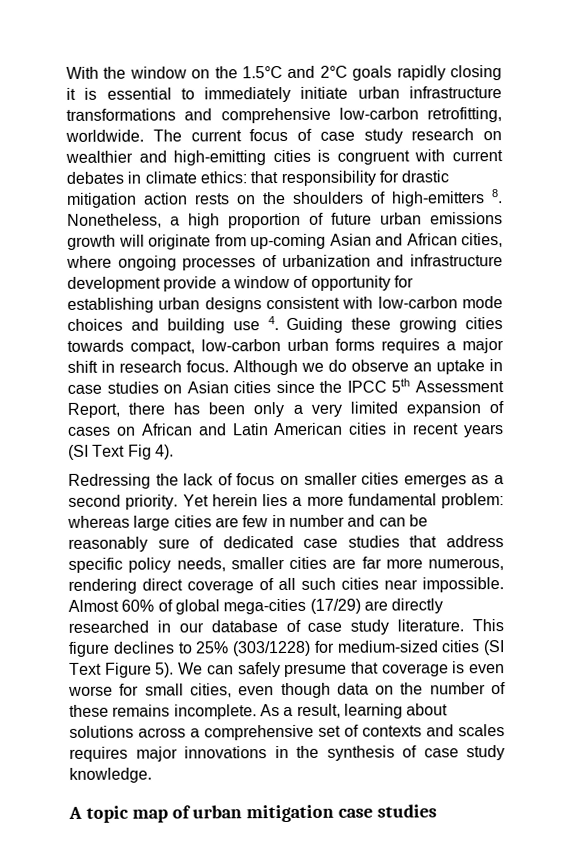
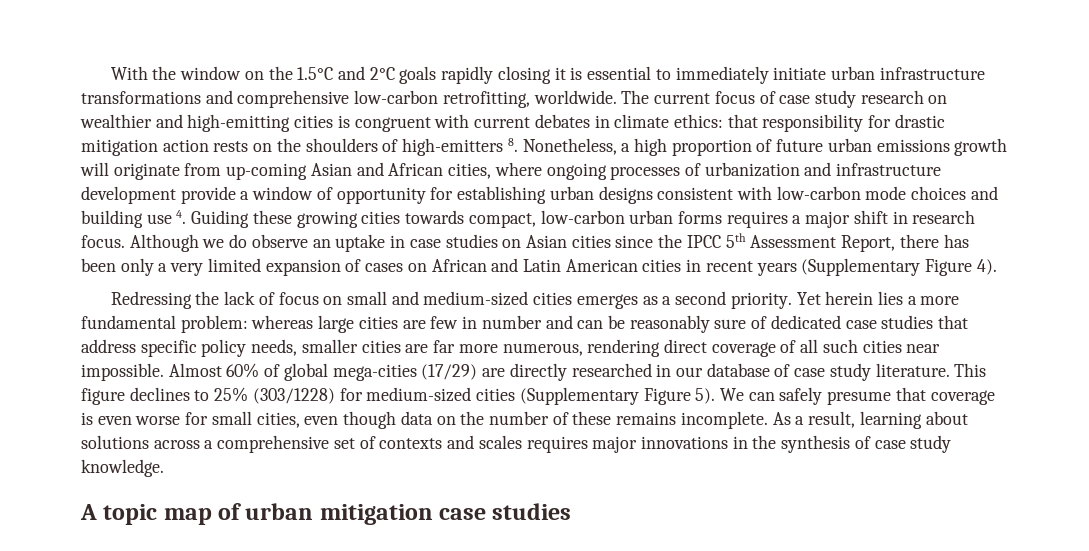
- Although we do observe an uptake in case studies on Asian cities since the IPCC 5th Assessment Report, there has been only a very limited expansion of cases on African and Latin American cities in recent years (SI Text Fig 4).
+ Although we do observe an uptake in case studies on Asian cities since the IPCC 5th Assessment Report, there has been only a very limited expansion of cases on African and Latin American cities in recent years (Supplementary Figure 4).
- Redressing the lack of focus on smaller cities emerges as a second priority.
+ Redressing the lack of focus on small and medium-sized cities emerges as a second priority.
- This figure declines to 25% (303/1228) for medium-sized cities (SI Text Figure 5).
+ This figure declines to 25% (303/1228) for medium-sized cities (Supplementary Figure 5).

